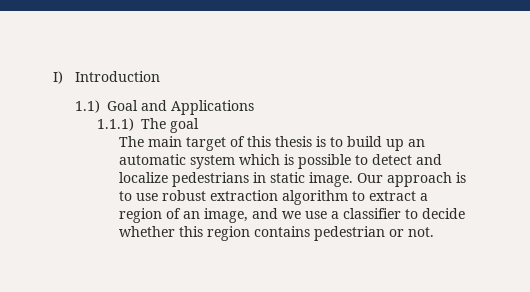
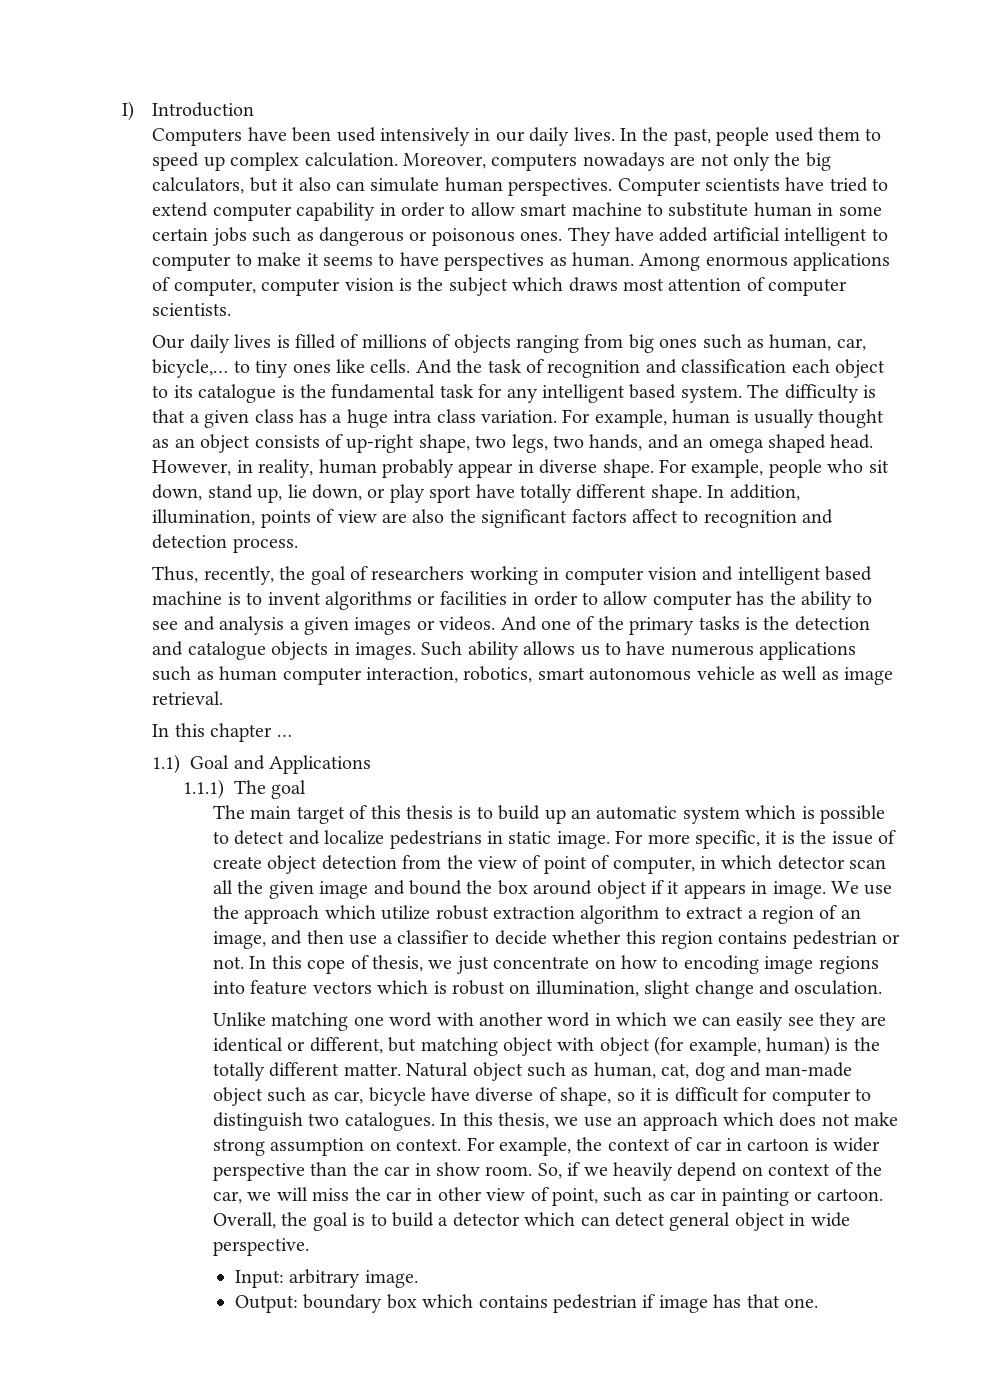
+ Computers have been used intensively in our daily lives. In the past, people used them to speed up complex calculation. Moreover, computers nowadays are not only the big calculators, but it also can simulate human perspectives. Computer scientists have tried to extend computer capability in order to allow smart machine to substitute human in some certain jobs such as dangerous or poisonous ones. They have added artificial intelligent to computer to make it seems to have perspectives as human. Among enormous applications of computer, computer vision is the subject which draws most attention of computer scientists.
+ Our daily lives is filled of millions of objects ranging from big ones such as human, car, bicycle,… to tiny ones like cells. And the task of recognition and classification each object to its catalogue is the fundamental task for any intelligent based system. The difficulty is that a given class has a huge intra class variation. For example, human is usually thought as an object consists of up-right shape, two legs, two hands, and an omega shaped head. However, in reality, human probably appear in diverse shape. For example, people who sit down, stand up, lie down, or play sport have totally different shape. In addition, illumination, points of view are also the significant factors affect to recognition and detection process.
+ Thus, recently, the goal of researchers working in computer vision and intelligent based machine is to invent algorithms or facilities in order to allow computer has the ability to see and analysis a given images or videos. And one of the primary tasks is the detection and catalogue objects in images. Such ability allows us to have numerous applications such as human computer interaction, robotics, smart autonomous vehicle as well as image retrieval.
+ In this chapter …
- Our approach is to use robust extraction algorithm to extract a region of an image, and we use a classifier to decide whether this region contains pedestrian or not.
+ For more specific, it is the issue of create object detection from the view of point of computer, in which detector scan all the given image and bound the box around object if it appears in image. We use the approach which utilize robust extraction algorithm to extract a region of an image, and then use a classifier to decide whether this region contains pedestrian or not.
+ In this cope of thesis, we just concentrate on how to encoding image regions into feature vectors which is robust on illumination, slight change and osculation.
+ Unlike matching one word with another word in which we can easily see they are identical or different, but matching object with object (for example, human) is the totally different matter. Natural object such as human, cat, dog and man-made object such as car, bicycle have diverse of shape, so it is difficult for computer to distinguish two catalogues. In this thesis, we use an approach which does not make strong assumption on context. For example, the context of car in cartoon is wider perspective than the car in show room. So, if we heavily depend on context of the car, we will miss the car in other view of point, such as car in painting or cartoon. Overall, the goal is to build a detector which can detect general object in wide perspective.
+ Input: arbitrary image.
+ Output: boundary box which contains pedestrian if image has that one.

